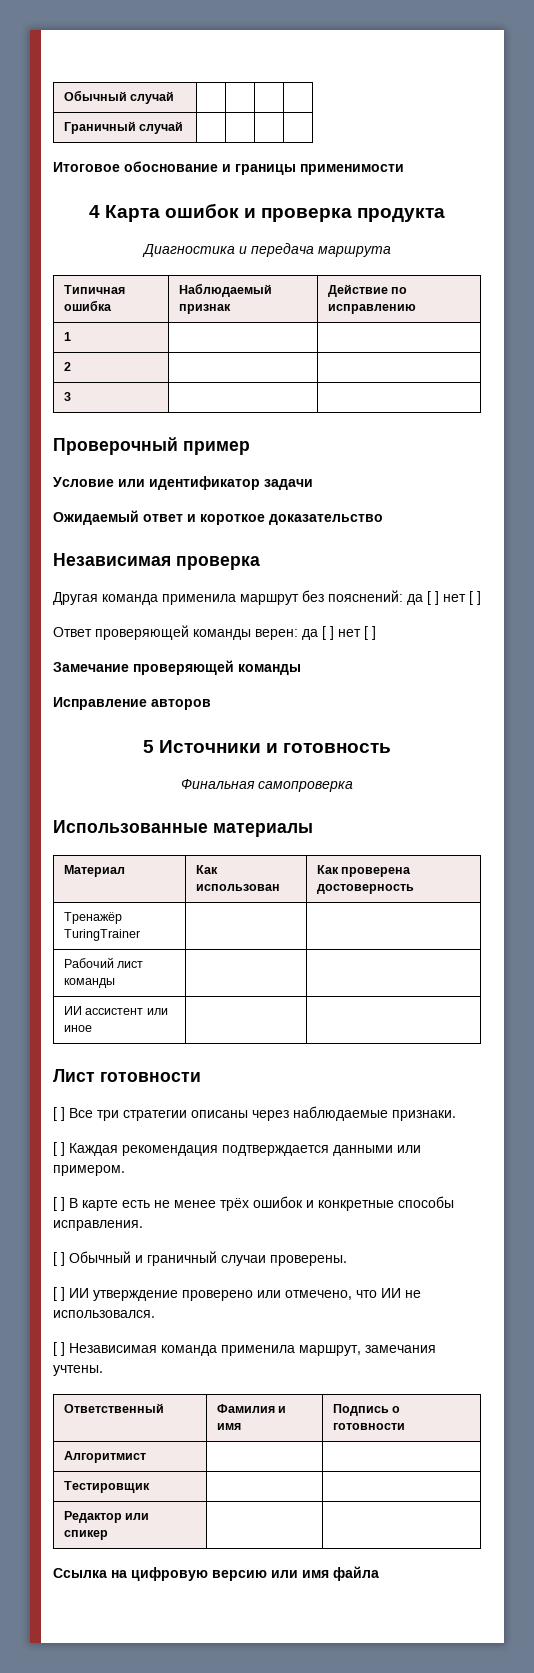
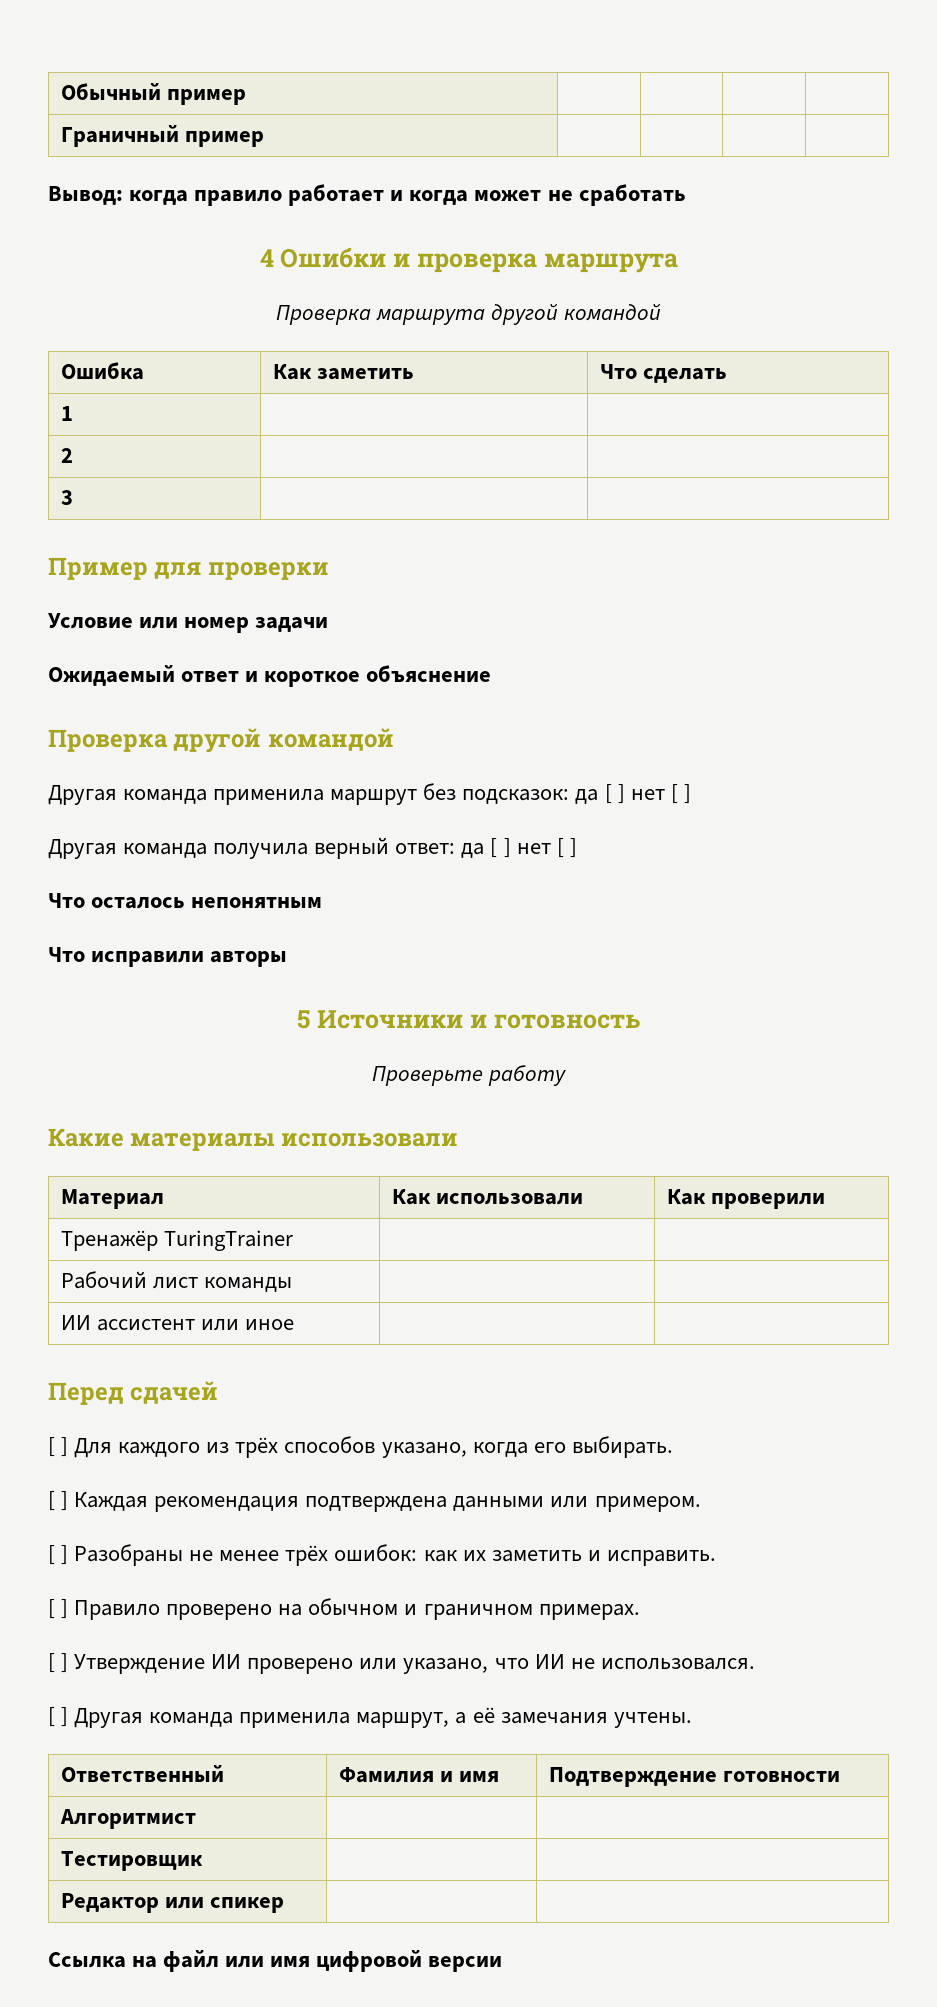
- Обычный случай | | | |
+ Обычный пример | | | |
- Граничный случай | | | |
- Итоговое обоснование и границы применимости
- 4 Карта ошибок и проверка продукта
- Диагностика и передача маршрута
- Типичная ошибка | Наблюдаемый признак | Действие по исправлению
+ Граничный пример | | | |
+ Вывод: когда правило работает и когда может не сработать
+ 4 Ошибки и проверка маршрута
+ Проверка маршрута другой командой
+ Ошибка | Как заметить | Что сделать
- Проверочный пример
+ Пример для проверки
- Условие или идентификатор задачи
+ Условие или номер задачи
- Ожидаемый ответ и короткое доказательство
- Независимая проверка
+ Ожидаемый ответ и короткое объяснение
+ Проверка другой командой
- Другая команда применила маршрут без пояснений: да [ ] нет [ ]
- Ответ проверяющей команды верен: да [ ] нет [ ]
- Замечание проверяющей команды
- Исправление авторов
+ Другая команда применила маршрут без подсказок: да [ ] нет [ ]
+ Другая команда получила верный ответ: да [ ] нет [ ]
+ Что осталось непонятным
+ Что исправили авторы
- Финальная самопроверка
- Использованные материалы
+ Проверьте работу
+ Какие материалы использовали
- Материал | Как использован | Как проверена достоверность
+ Материал | Как использовали | Как проверили
- Лист готовности
- [ ] Все три стратегии описаны через наблюдаемые признаки.
+ Перед сдачей
+ [ ] Для каждого из трёх способов указано, когда его выбирать.
- [ ] Каждая рекомендация подтверждается данными или примером.
+ [ ] Каждая рекомендация подтверждена данными или примером.
- [ ] В карте есть не менее трёх ошибок и конкретные способы исправления.
- [ ] Обычный и граничный случаи проверены.
- [ ] ИИ утверждение проверено или отмечено, что ИИ не использовался.
+ [ ] Разобраны не менее трёх ошибок: как их заметить и исправить.
+ [ ] Правило проверено на обычном и граничном примерах.
+ [ ] Утверждение ИИ проверено или указано, что ИИ не использовался.
- [ ] Независимая команда применила маршрут, замечания учтены.
+ [ ] Другая команда применила маршрут, а её замечания учтены.
- Ответственный | Фамилия и имя | Подпись о готовности
+ Ответственный | Фамилия и имя | Подтверждение готовности
- Ссылка на цифровую версию или имя файла
+ Ссылка на файл или имя цифровой версии

